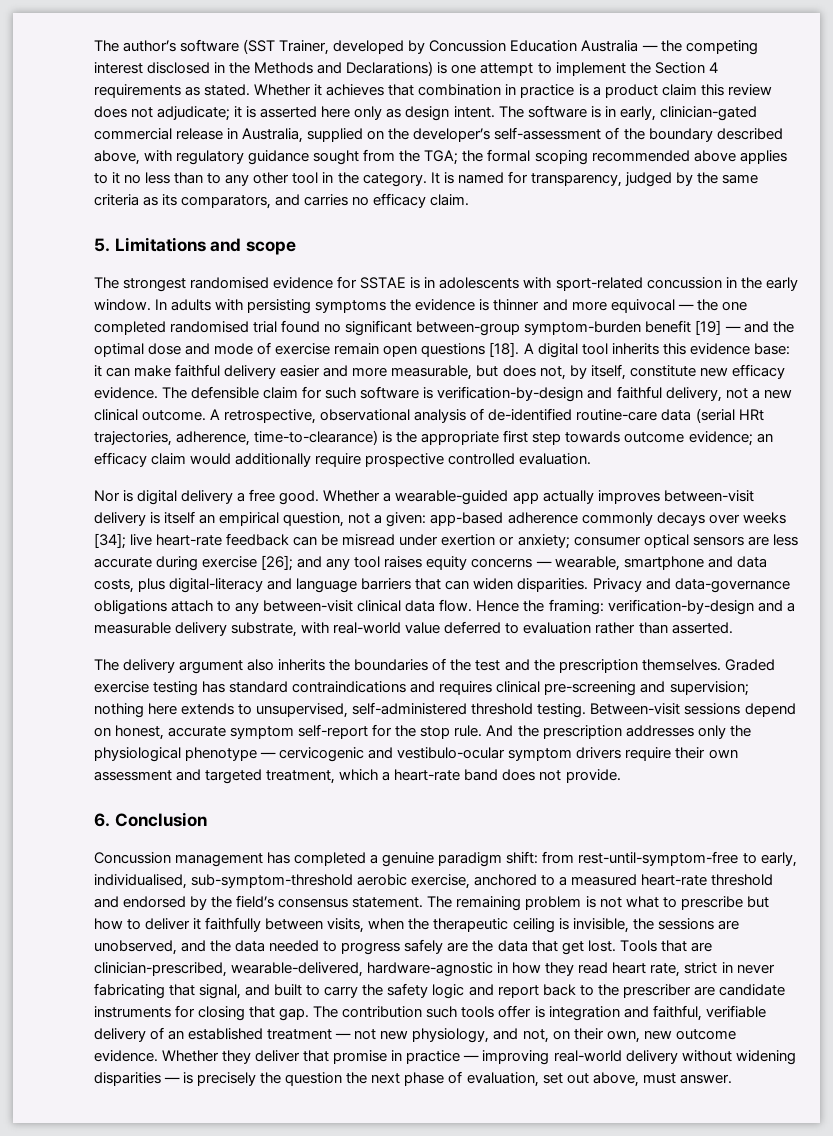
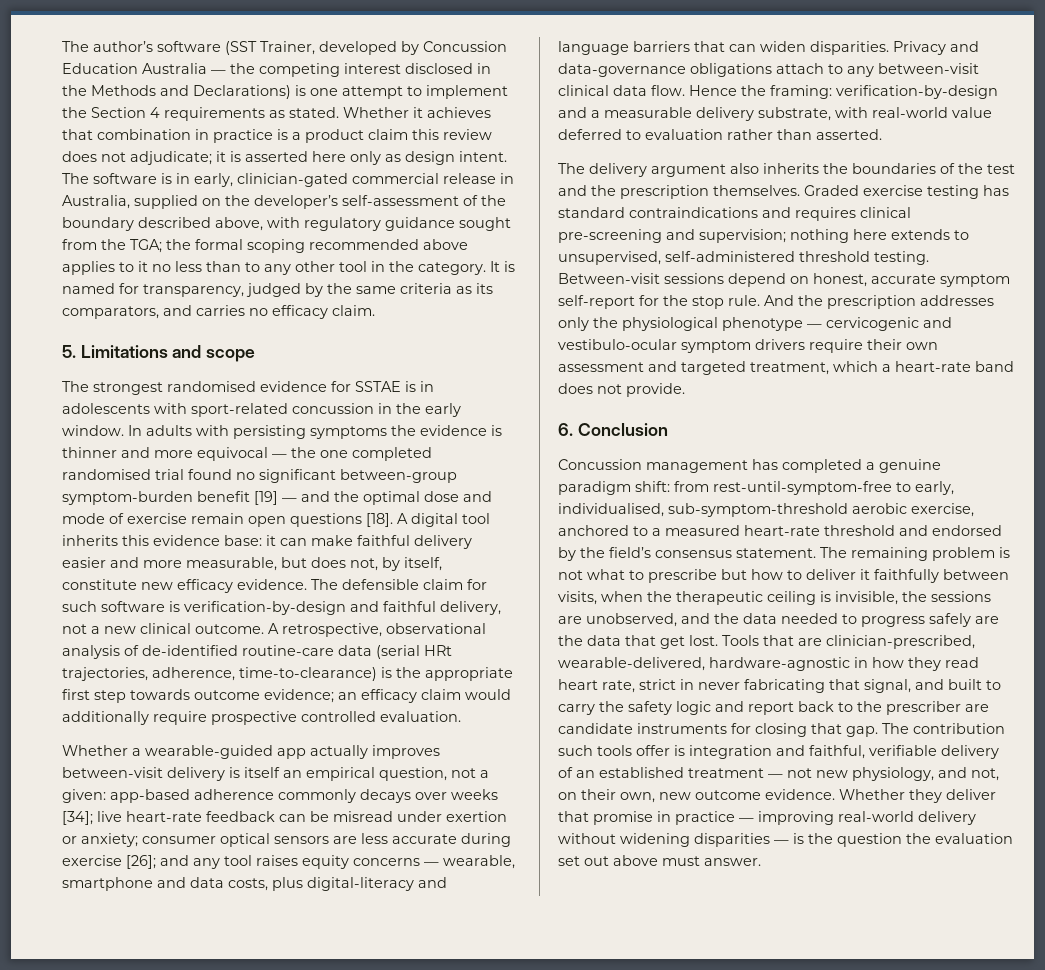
- Nor is digital delivery a free good.
- Whether they deliver that promise in practice — improving real-world delivery without widening disparities — is precisely the question the next phase of evaluation, set out above, must answer.
+ Whether they deliver that promise in practice — improving real-world delivery without widening disparities — is the question the evaluation set out above must answer.

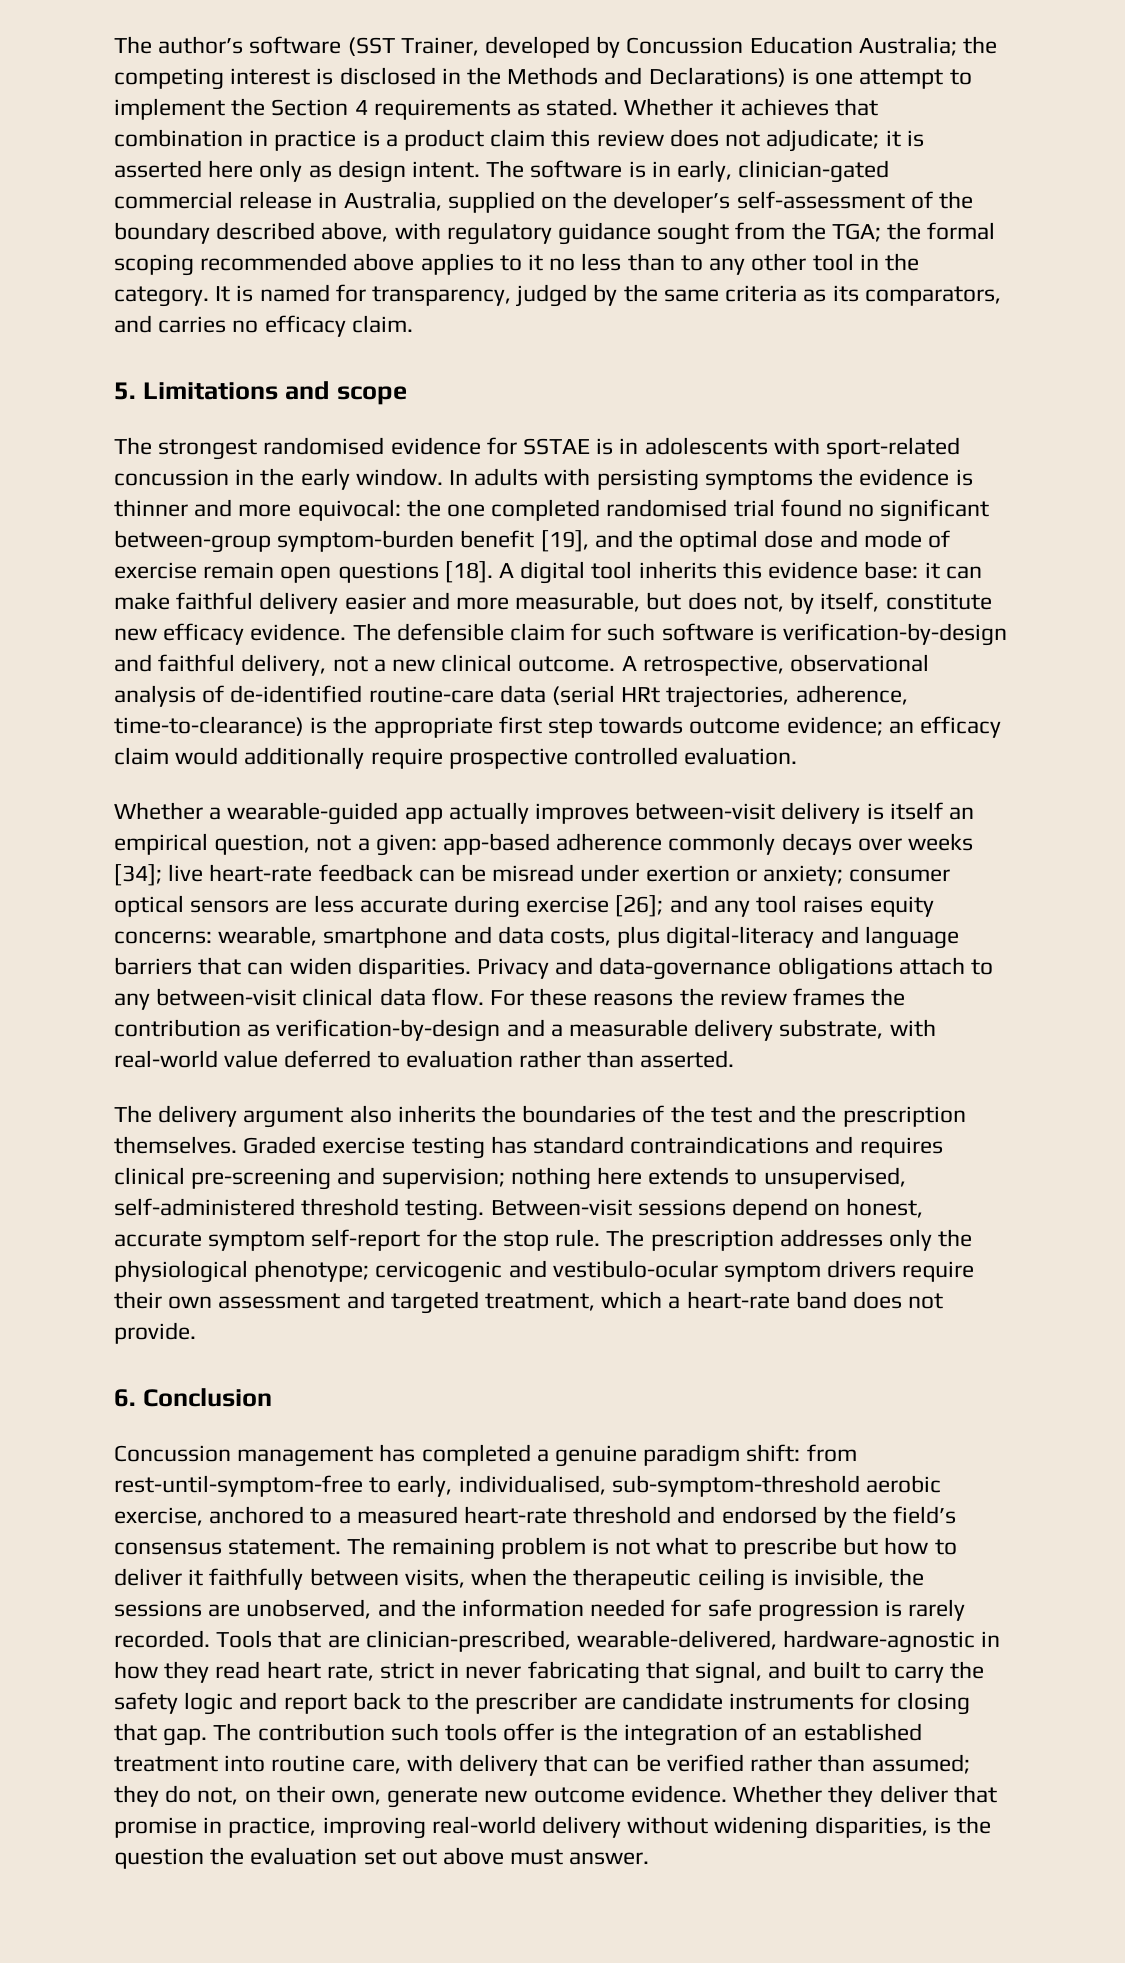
- The author’s software (SST Trainer, developed by Concussion Education Australia — the competing interest disclosed in the Methods and Declarations) is one attempt to implement the Section 4 requirements as stated.
+ The author’s software (SST Trainer, developed by Concussion Education Australia; the competing interest is disclosed in the Methods and Declarations) is one attempt to implement the Section 4 requirements as stated.
- In adults with persisting symptoms the evidence is thinner and more equivocal — the one completed randomised trial found no significant between-group symptom-burden benefit [19] — and the optimal dose and mode of exercise remain open questions [18].
+ In adults with persisting symptoms the evidence is thinner and more equivocal: the one completed randomised trial found no significant between-group symptom-burden benefit [19], and the optimal dose and mode of exercise remain open questions [18].
- and any tool raises equity concerns — wearable, smartphone and data costs, plus digital-literacy and language barriers that can widen disparities.
+ and any tool raises equity concerns: wearable, smartphone and data costs, plus digital-literacy and language barriers that can widen disparities.
- Hence the framing: verification-by-design and a measurable delivery substrate, with real-world value deferred to evaluation rather than asserted.
+ For these reasons the review frames the contribution as verification-by-design and a measurable delivery substrate, with real-world value deferred to evaluation rather than asserted.
- And the prescription addresses only the physiological phenotype — cervicogenic and vestibulo-ocular symptom drivers require their own assessment and targeted treatment, which a heart-rate band does not provide.
+ The prescription addresses only the physiological phenotype; cervicogenic and vestibulo-ocular symptom drivers require their own assessment and targeted treatment, which a heart-rate band does not provide.
- The remaining problem is not what to prescribe but how to deliver it faithfully between visits, when the therapeutic ceiling is invisible, the sessions are unobserved, and the data needed to progress safely are the data that get lost.
+ The remaining problem is not what to prescribe but how to deliver it faithfully between visits, when the therapeutic ceiling is invisible, the sessions are unobserved, and the information needed for safe progression is rarely recorded.
- The contribution such tools offer is integration and faithful, verifiable delivery of an established treatment — not new physiology, and not, on their own, new outcome evidence.
+ The contribution such tools offer is the integration of an established treatment into routine care, with delivery that can be verified rather than assumed; they do not, on their own, generate new outcome evidence.
- Whether they deliver that promise in practice — improving real-world delivery without widening disparities — is the question the evaluation set out above must answer.
+ Whether they deliver that promise in practice, improving real-world delivery without widening disparities, is the question the evaluation set out above must answer.

